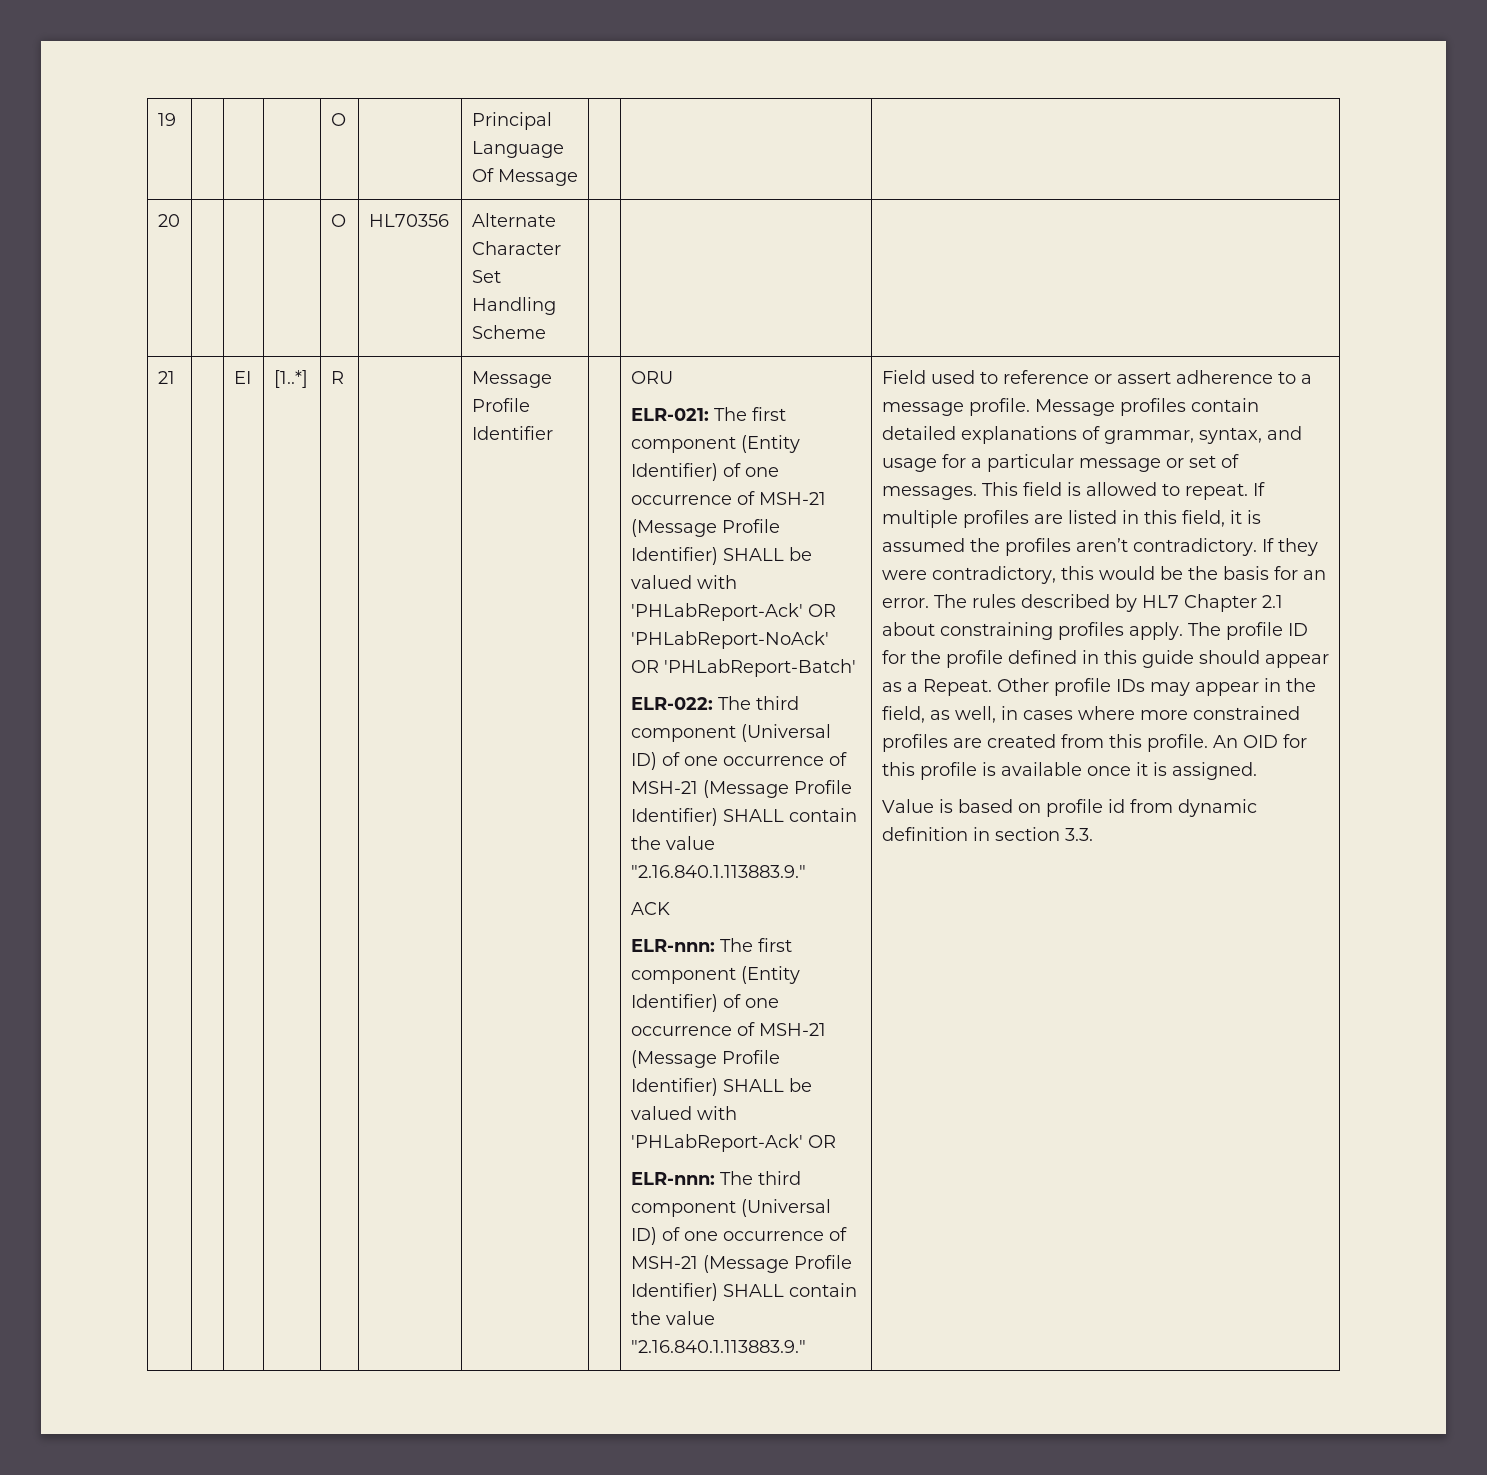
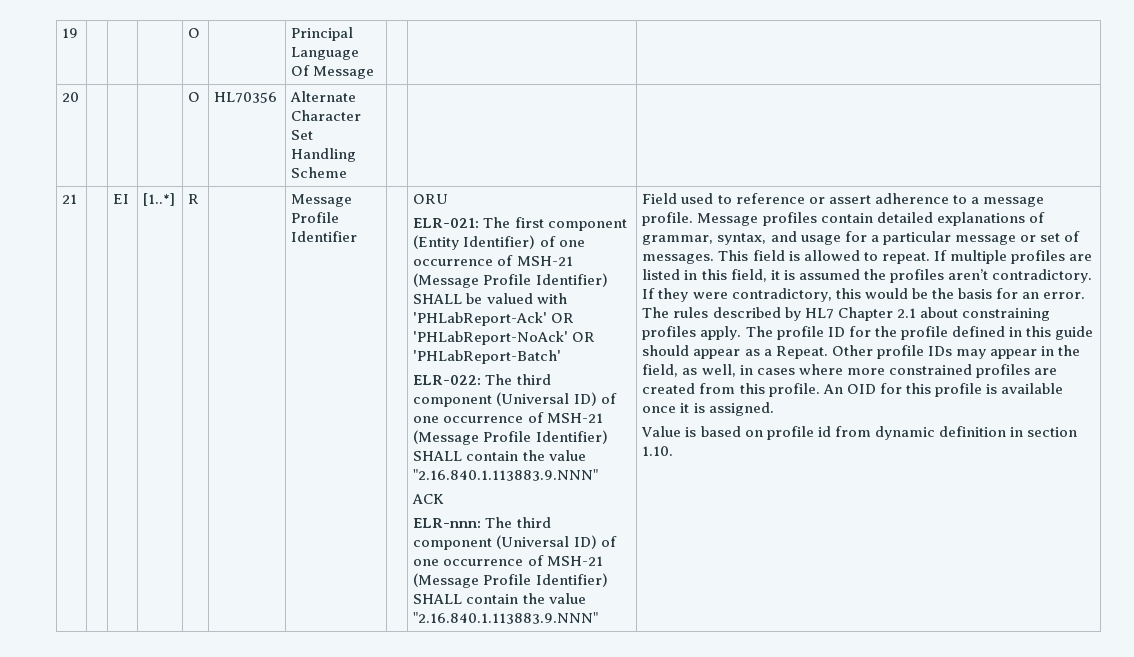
- ELR-022: The third component (Universal ID) of one occurrence of MSH-21 (Message Profile Identifier) SHALL contain the value "2.16.840.1.113883.9."
+ ELR-022: The third component (Universal ID) of one occurrence of MSH-21 (Message Profile Identifier) SHALL contain the value "2.16.840.1.113883.9.NNN"
- ELR-nnn: The first component (Entity Identifier) of one occurrence of MSH-21 (Message Profile Identifier) SHALL be valued with 'PHLabReport-Ack' OR
- ELR-nnn: The third component (Universal ID) of one occurrence of MSH-21 (Message Profile Identifier) SHALL contain the value "2.16.840.1.113883.9."
+ ELR-nnn: The third component (Universal ID) of one occurrence of MSH-21 (Message Profile Identifier) SHALL contain the value "2.16.840.1.113883.9.NNN"
- Value is based on profile id from dynamic definition in section 3.3.
+ Value is based on profile id from dynamic definition in section 1.10.

